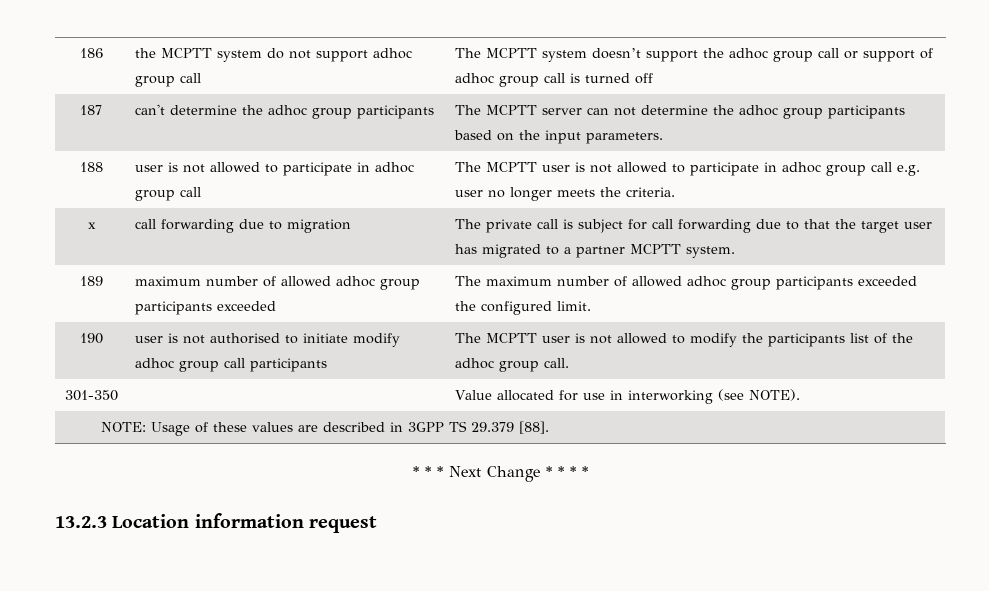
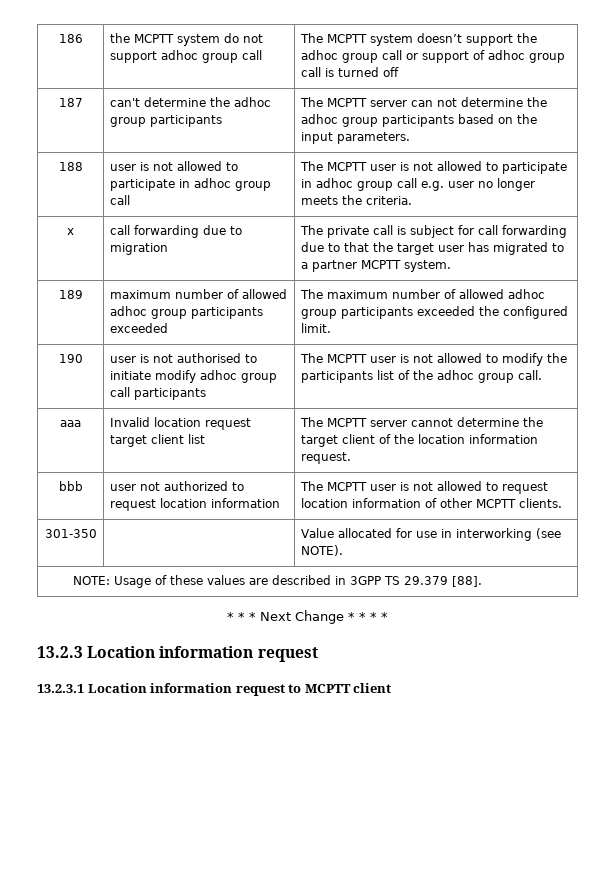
+ aaa | Invalid location request target client list | The MCPTT server cannot determine the target client of the location information request.
+ bbb | user not authorized to request location information | The MCPTT user is not allowed to request location information of other MCPTT clients.
+ 13.2.3.1 Location information request to MCPTT client

